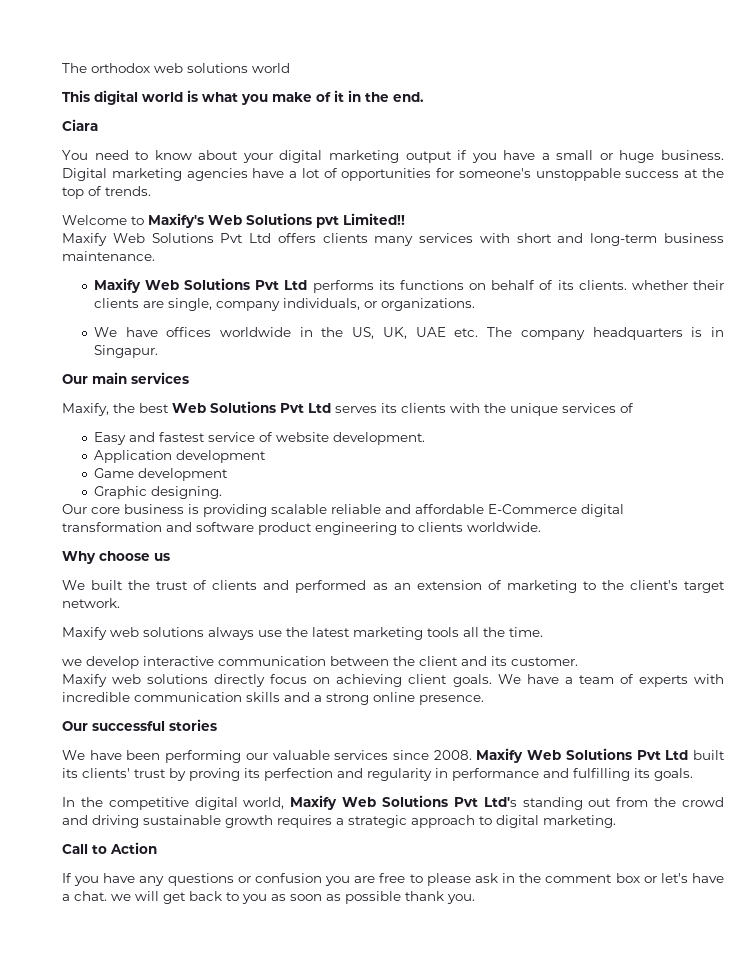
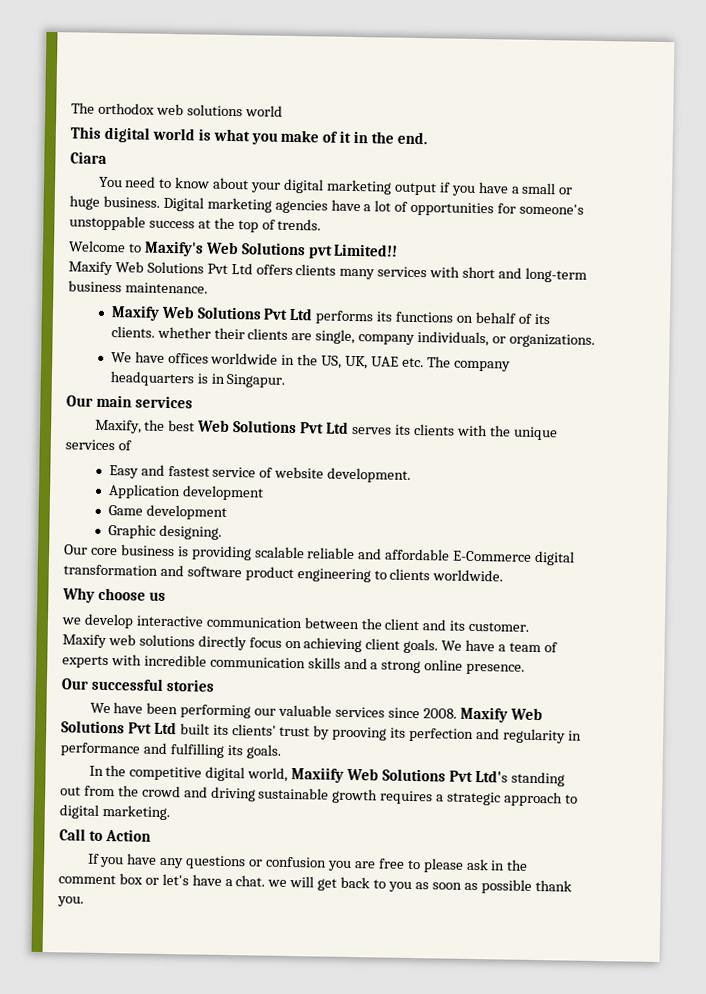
- We built the trust of clients and performed as an extension of marketing to the client's target network.
- Maxify web solutions always use the latest marketing tools all the time.
- Maxify Web Solutions Pvt Ltd built its clients' trust by proving its perfection and regularity in performance and fulfilling its goals.
+ Maxify Web Solutions Pvt Ltd built its clients' trust by prooving its perfection and regularity in performance and fulfilling its goals.
- In the competitive digital world, Maxify Web Solutions Pvt Ltd's standing out from the crowd and driving sustainable growth requires a strategic approach to digital marketing.
+ In the competitive digital world, Maxiify Web Solutions Pvt Ltd's standing out from the crowd and driving sustainable growth requires a strategic approach to digital marketing.

